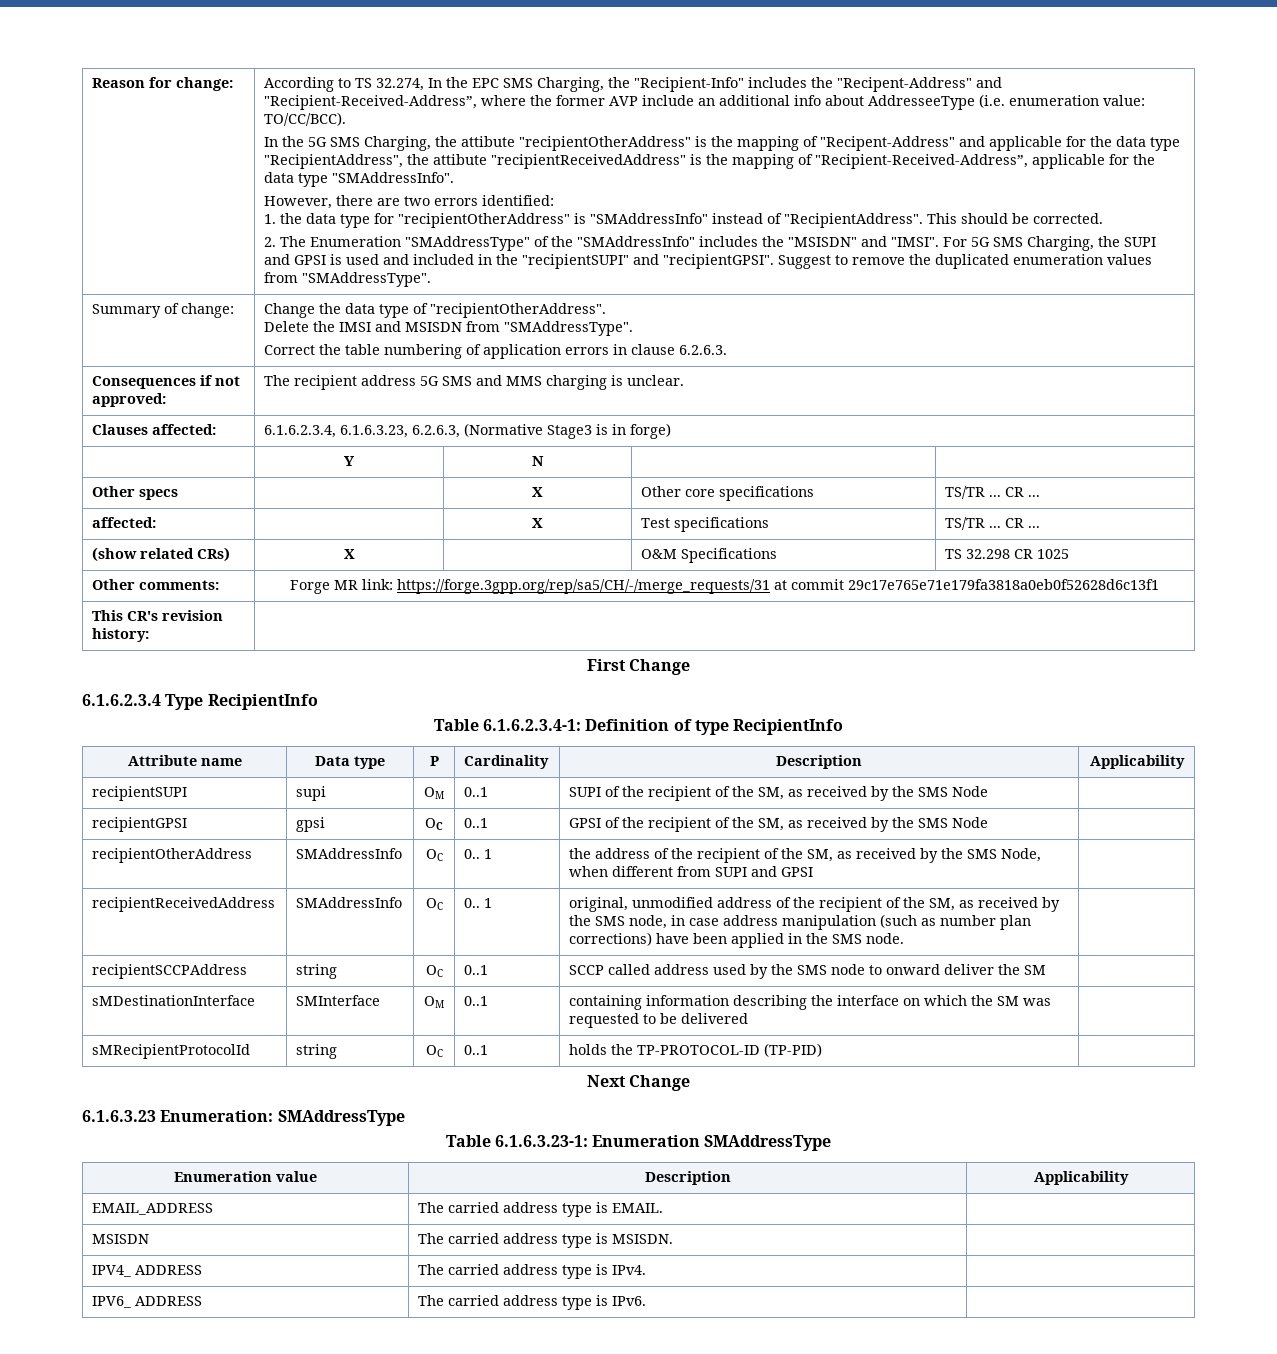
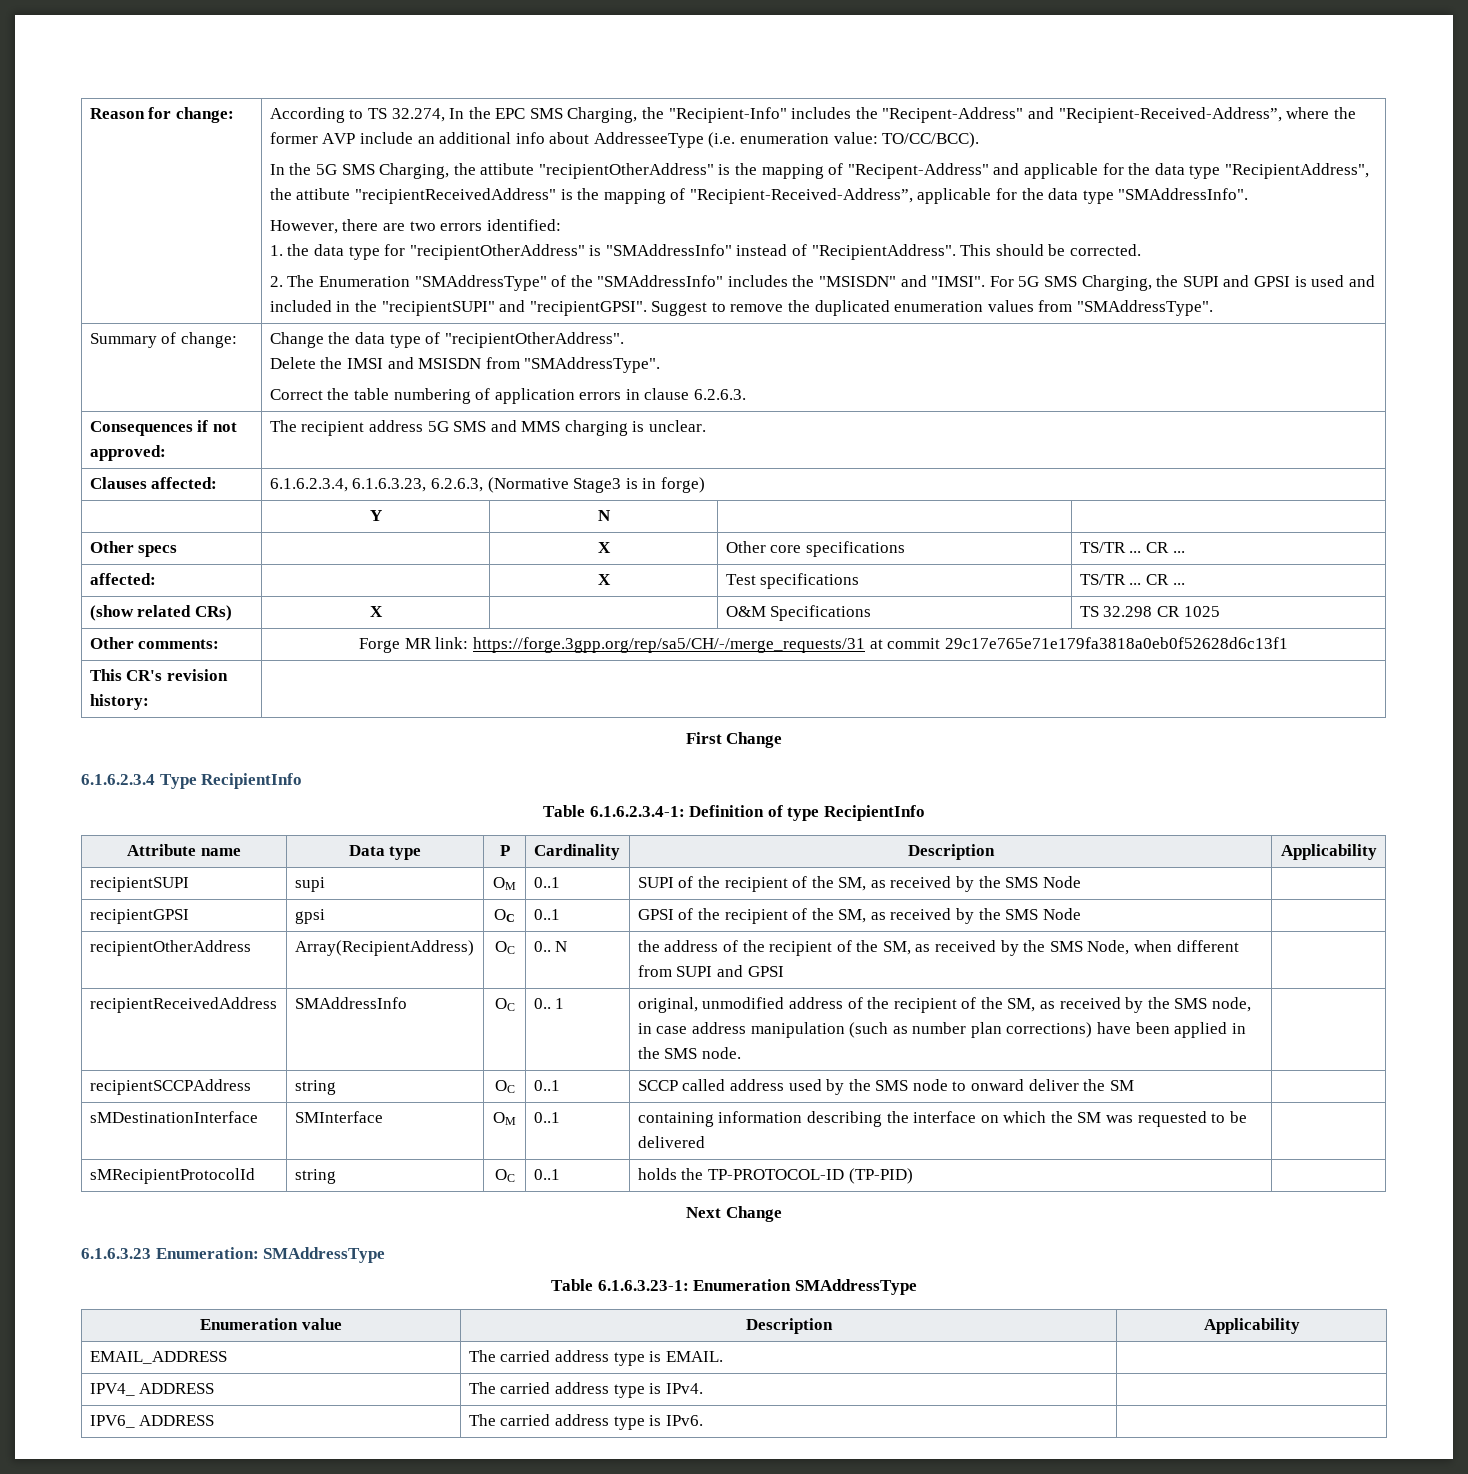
- recipientOtherAddress | SMAddressInfo | OC | 0.. 1 | the address of the recipient of the SM, as received by the SMS Node, when different from SUPI and GPSI |
+ recipientOtherAddress | Array(RecipientAddress) | OC | 0.. N | the address of the recipient of the SM, as received by the SMS Node, when different from SUPI and GPSI |
- MSISDN | The carried address type is MSISDN. |

